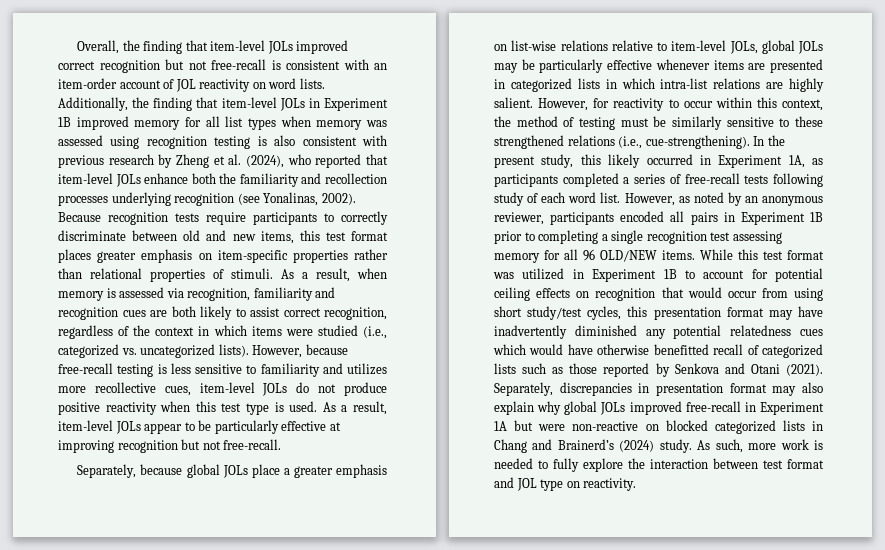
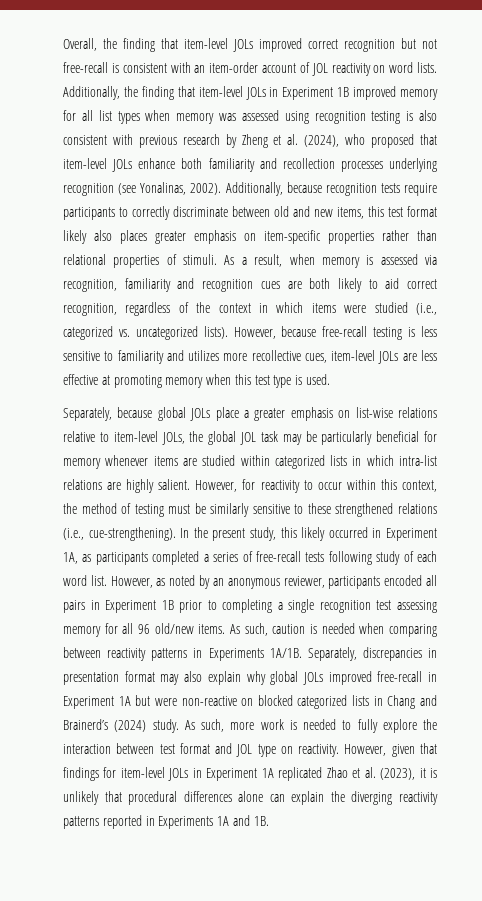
- Additionally, the finding that item-level JOLs in Experiment 1B improved memory for all list types when memory was assessed using recognition testing is also consistent with previous research by Zheng et al. (2024), who reported that item-level JOLs enhance both the familiarity and recollection processes underlying recognition (see Yonalinas, 2002).
+ Additionally, the finding that item-level JOLs in Experiment 1B improved memory for all list types when memory was assessed using recognition testing is also consistent with previous research by Zheng et al. (2024), who proposed that item-level JOLs enhance both familiarity and recollection processes underlying recognition (see Yonalinas, 2002).
- Because recognition tests require participants to correctly discriminate between old and new items, this test format places greater emphasis on item-specific properties rather than relational properties of stimuli.
+ Additionally, because recognition tests require participants to correctly discriminate between old and new items, this test format likely also places greater emphasis on item-specific properties rather than relational properties of stimuli.
- As a result, when memory is assessed via recognition, familiarity and recognition cues are both likely to assist correct recognition, regardless of the context in which items were studied (i.e., categorized vs. uncategorized lists).
+ As a result, when memory is assessed via recognition, familiarity and recognition cues are both likely to aid correct recognition, regardless of the context in which items were studied (i.e., categorized vs. uncategorized lists).
- However, because free-recall testing is less sensitive to familiarity and utilizes more recollective cues, item-level JOLs do not produce positive reactivity when this test type is used. As a result, item-level JOLs appear to be particularly effective at improving recognition but not free-recall.
+ However, because free-recall testing is less sensitive to familiarity and utilizes more recollective cues, item-level JOLs are less effective at promoting memory when this test type is used.
- Separately, because global JOLs place a greater emphasis on list-wise relations relative to item-level JOLs, global JOLs may be particularly effective whenever items are presented in categorized lists in which intra-list relations are highly salient.
+ Separately, because global JOLs place a greater emphasis on list-wise relations relative to item-level JOLs, the global JOL task may be particularly beneficial for memory whenever items are studied within categorized lists in which intra-list relations are highly salient.
- However, as noted by an anonymous reviewer, participants encoded all pairs in Experiment 1B prior to completing a single recognition test assessing memory for all 96 OLD/NEW items. While this test format was utilized in Experiment 1B to account for potential ceiling effects on recognition that would occur from using short study/test cycles, this presentation format may have inadvertently diminished any potential relatedness cues which would have otherwise benefitted recall of categorized lists such as those reported by Senkova and Otani (2021).
+ However, as noted by an anonymous reviewer, participants encoded all pairs in Experiment 1B prior to completing a single recognition test assessing memory for all 96 old/new items. As such, caution is needed when comparing between reactivity patterns in Experiments 1A/1B.
+ However, given that findings for item-level JOLs in Experiment 1A replicated Zhao et al. (2023), it is unlikely that procedural differences alone can explain the diverging reactivity patterns reported in Experiments 1A and 1B.

